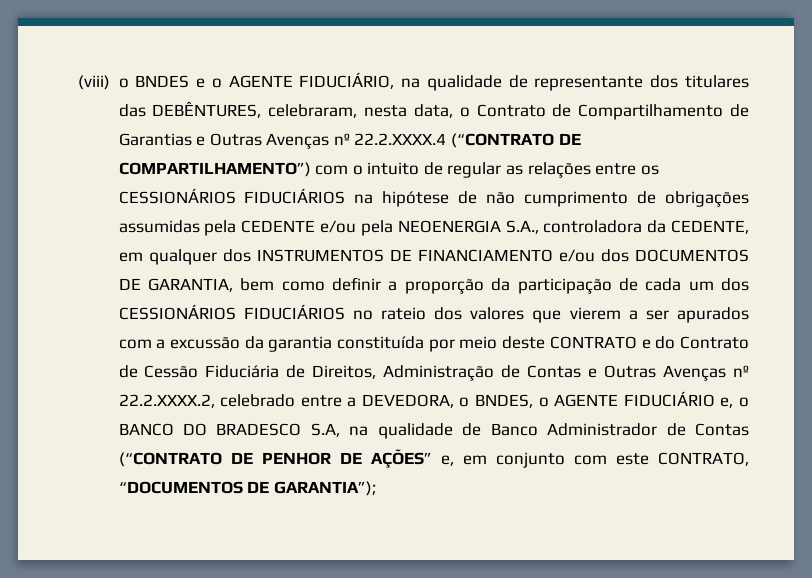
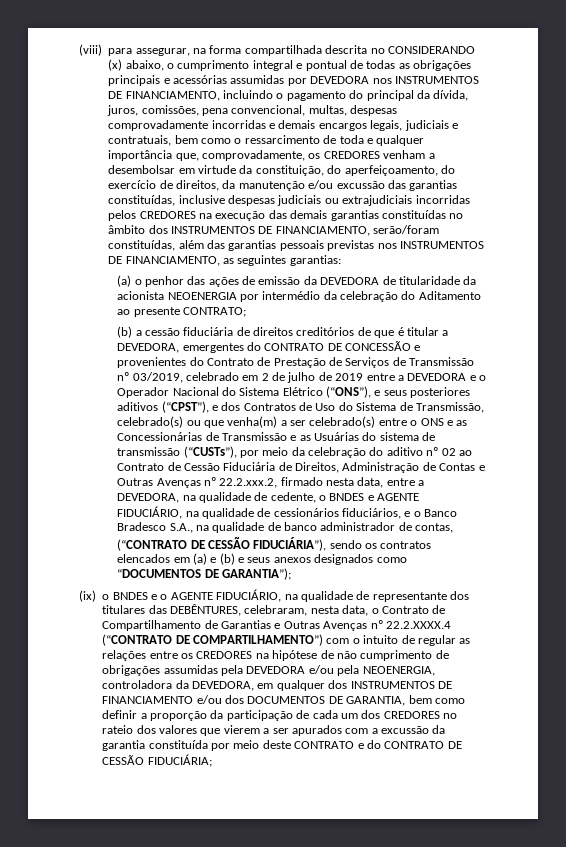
- (viii) o BNDES e o AGENTE FIDUCIÁRIO, na qualidade de representante dos titulares das DEBÊNTURES, celebraram, nesta data, o Contrato de Compartilhamento de Garantias e Outras Avenças nº 22.2.XXXX.4 (“CONTRATO DE COMPARTILHAMENTO”) com o intuito de regular as relações entre os CESSIONÁRIOS FIDUCIÁRIOS na hipótese de não cumprimento de obrigações assumidas pela CEDENTE e/ou pela NEOENERGIA S.A., controladora da CEDENTE, em qualquer dos INSTRUMENTOS DE FINANCIAMENTO e/ou dos DOCUMENTOS DE GARANTIA, bem como definir a proporção da participação de cada um dos CESSIONÁRIOS FIDUCIÁRIOS no rateio dos valores que vierem a ser apurados com a excussão da garantia constituída por meio deste CONTRATO e do Contrato de Cessão Fiduciária de Direitos, Administração de Contas e Outras Avenças nº 22.2.XXXX.2, celebrado entre a DEVEDORA, o BNDES, o AGENTE FIDUCIÁRIO e, o BANCO DO BRADESCO S.A, na qualidade de Banco Administrador de Contas (“CONTRATO DE PENHOR DE AÇÕES” e, em conjunto com este CONTRATO, “DOCUMENTOS DE GARANTIA”);
+ (viii) para assegurar, na forma compartilhada descrita no CONSIDERANDO (x) abaixo, o cumprimento integral e pontual de todas as obrigações principais e acessórias assumidas por DEVEDORA nos INSTRUMENTOS DE FINANCIAMENTO, incluindo o pagamento do principal da dívida, juros, comissões, pena convencional, multas, despesas comprovadamente incorridas e demais encargos legais, judiciais e contratuais, bem como o ressarcimento de toda e qualquer importância que, comprovadamente, os CREDORES venham a desembolsar em virtude da constituição, do aperfeiçoamento, do exercício de direitos, da manutenção e/ou excussão das garantias constituídas, inclusive despesas judiciais ou extrajudiciais incorridas pelos CREDORES na execução das demais garantias constituídas no âmbito dos INSTRUMENTOS DE FINANCIAMENTO, serão/foram constituídas, além das garantias pessoais previstas nos INSTRUMENTOS DE FINANCIAMENTO, as seguintes garantias:
+ (a) o penhor das ações de emissão da DEVEDORA de titularidade da acionista NEOENERGIA por intermédio da celebração do Aditamento ao presente CONTRATO;
+ (b) a cessão fiduciária de direitos creditórios de que é titular a DEVEDORA, emergentes do CONTRATO DE CONCESSÃO e provenientes do Contrato de Prestação de Serviços de Transmissão nº 03/2019, celebrado em 2 de julho de 2019 entre a DEVEDORA e o Operador Nacional do Sistema Elétrico (“ONS”), e seus posteriores aditivos (“CPST”), e dos Contratos de Uso do Sistema de Transmissão, celebrado(s) ou que venha(m) a ser celebrado(s) entre o ONS e as Concessionárias de Transmissão e as Usuárias do sistema de transmissão (“CUSTs”), por meio da celebração do aditivo nº 02 ao Contrato de Cessão Fiduciária de Direitos, Administração de Contas e Outras Avenças nº 22.2.xxx.2, firmado nesta data, entre a DEVEDORA, na qualidade de cedente, o BNDES e AGENTE FIDUCIÁRIO, na qualidade de cessionários fiduciários, e o Banco Bradesco S.A., na qualidade de banco administrador de contas, (“CONTRATO DE CESSÃO FIDUCIÁRIA”), sendo os contratos elencados em (a) e (b) e seus anexos designados como “DOCUMENTOS DE GARANTIA”);
+ (ix) o BNDES e o AGENTE FIDUCIÁRIO, na qualidade de representante dos titulares das DEBÊNTURES, celebraram, nesta data, o Contrato de Compartilhamento de Garantias e Outras Avenças nº 22.2.XXXX.4 (“CONTRATO DE COMPARTILHAMENTO”) com o intuito de regular as relações entre os CREDORES na hipótese de não cumprimento de obrigações assumidas pela DEVEDORA e/ou pela NEOENERGIA, controladora da DEVEDORA, em qualquer dos INSTRUMENTOS DE FINANCIAMENTO e/ou dos DOCUMENTOS DE GARANTIA, bem como definir a proporção da participação de cada um dos CREDORES no rateio dos valores que vierem a ser apurados com a excussão da garantia constituída por meio deste CONTRATO e do CONTRATO DE CESSÃO FIDUCIÁRIA;

